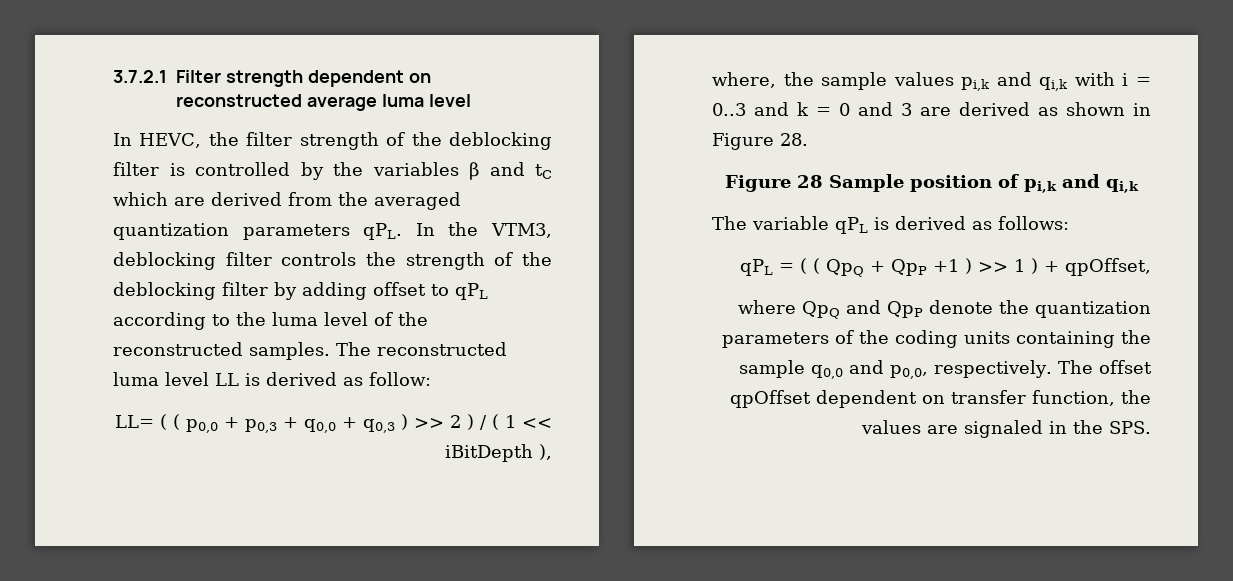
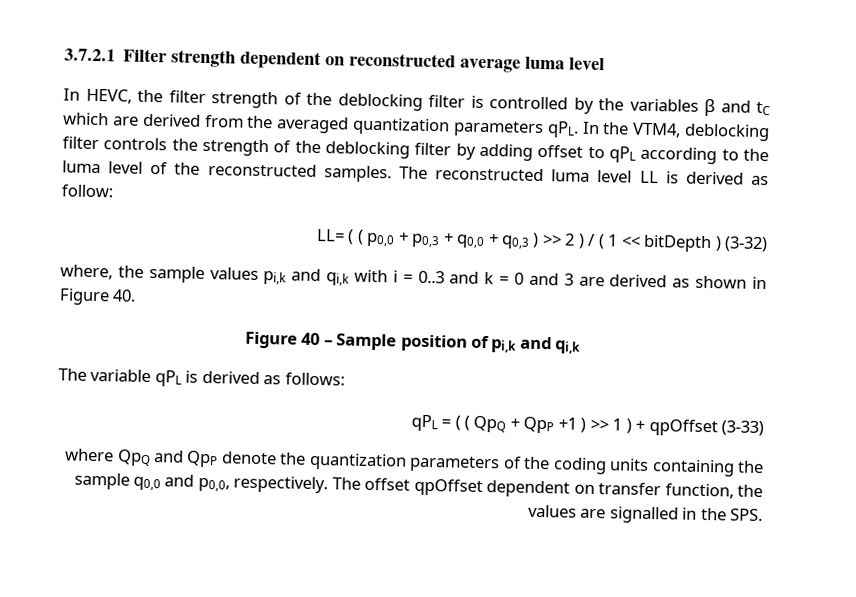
- In the VTM3, deblocking filter controls the strength of the deblocking filter by adding offset to qPL according to the luma level of the reconstructed samples.
+ In the VTM4, deblocking filter controls the strength of the deblocking filter by adding offset to qPL according to the luma level of the reconstructed samples.
- LL= ( ( p0,0 + p0,3 + q0,0 + q0,3 ) >> 2 ) / ( 1 << iBitDepth ),
+ LL= ( ( p0,0 + p0,3 + q0,0 + q0,3 ) >> 2 ) / ( 1 << bitDepth ) (3-32)
- where, the sample values pi,k and qi,k with i = 0..3 and k = 0 and 3 are derived as shown in Figure 28.
- Figure 28 Sample position of pi,k and qi,k
+ where, the sample values pi,k and qi,k with i = 0..3 and k = 0 and 3 are derived as shown in Figure 40.
+ Figure 40 – Sample position of pi,k and qi,k
- qPL = ( ( QpQ + QpP +1 ) >> 1 ) + qpOffset,
+ qPL = ( ( QpQ + QpP +1 ) >> 1 ) + qpOffset (3-33)
- The offset qpOffset dependent on transfer function, the values are signaled in the SPS.
+ The offset qpOffset dependent on transfer function, the values are signalled in the SPS.

